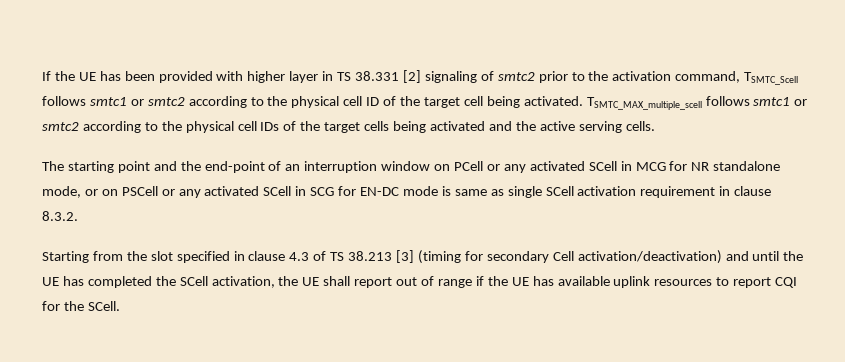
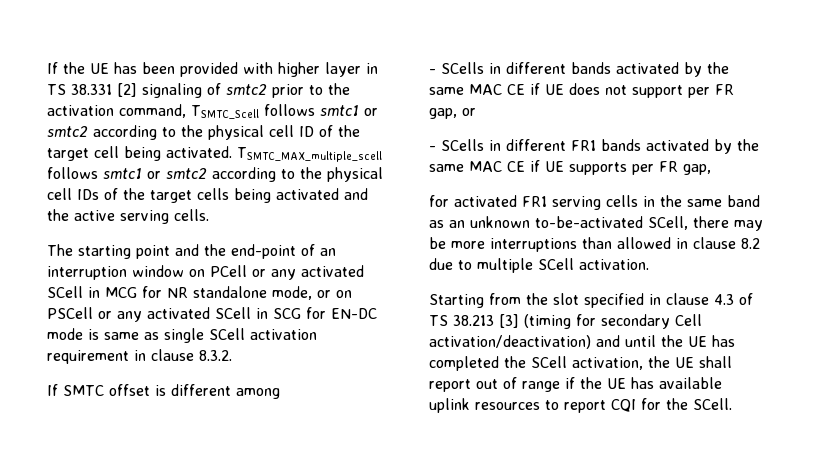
+ If SMTC offset is different among
+ - SCells in different bands activated by the same MAC CE if UE does not support per FR gap, or
+ - SCells in different FR1 bands activated by the same MAC CE if UE supports per FR gap,
+ for activated FR1 serving cells in the same band as an unknown to-be-activated SCell, there may be more interruptions than allowed in clause 8.2 due to multiple SCell activation.

